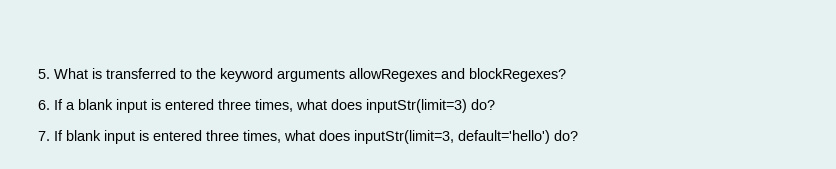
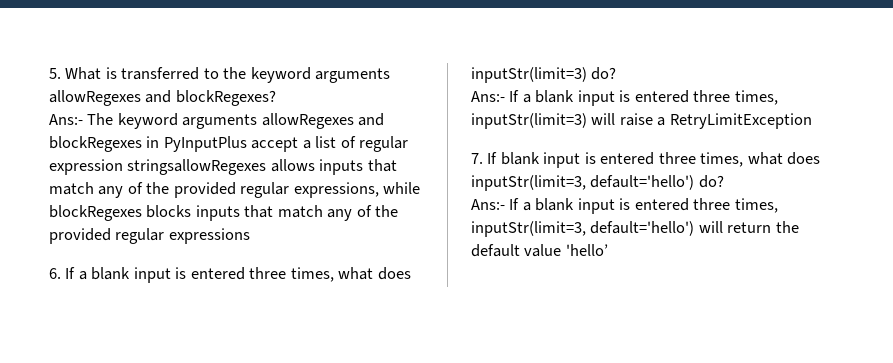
+ Ans:- The keyword arguments allowRegexes and blockRegexes in PyInputPlus accept a list of regular expression stringsallowRegexes allows inputs that match any of the provided regular expressions, while blockRegexes blocks inputs that match any of the provided regular expressions
+ Ans:- If a blank input is entered three times, inputStr(limit=3) will raise a RetryLimitException
+ Ans:- If a blank input is entered three times, inputStr(limit=3, default='hello') will return the default value 'hello’

